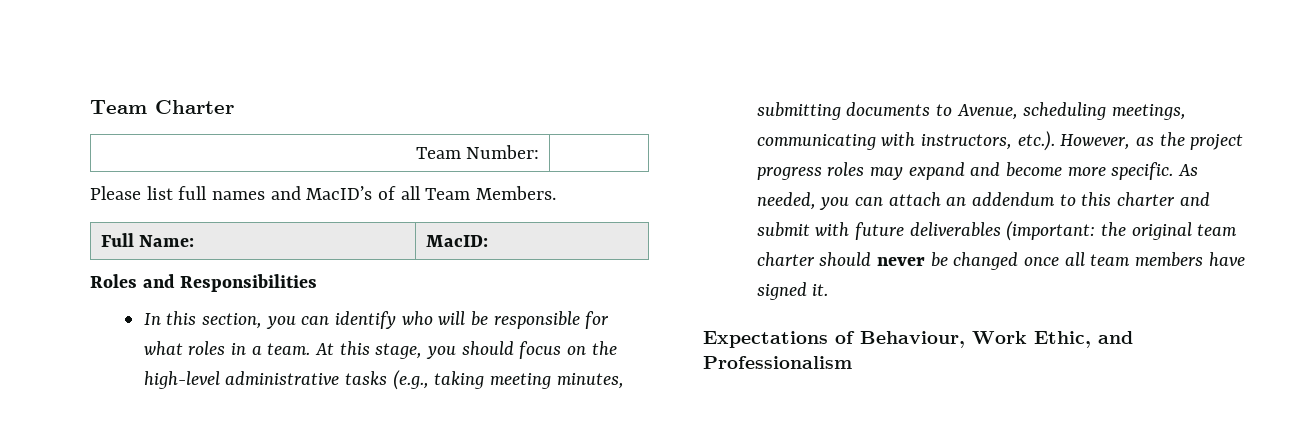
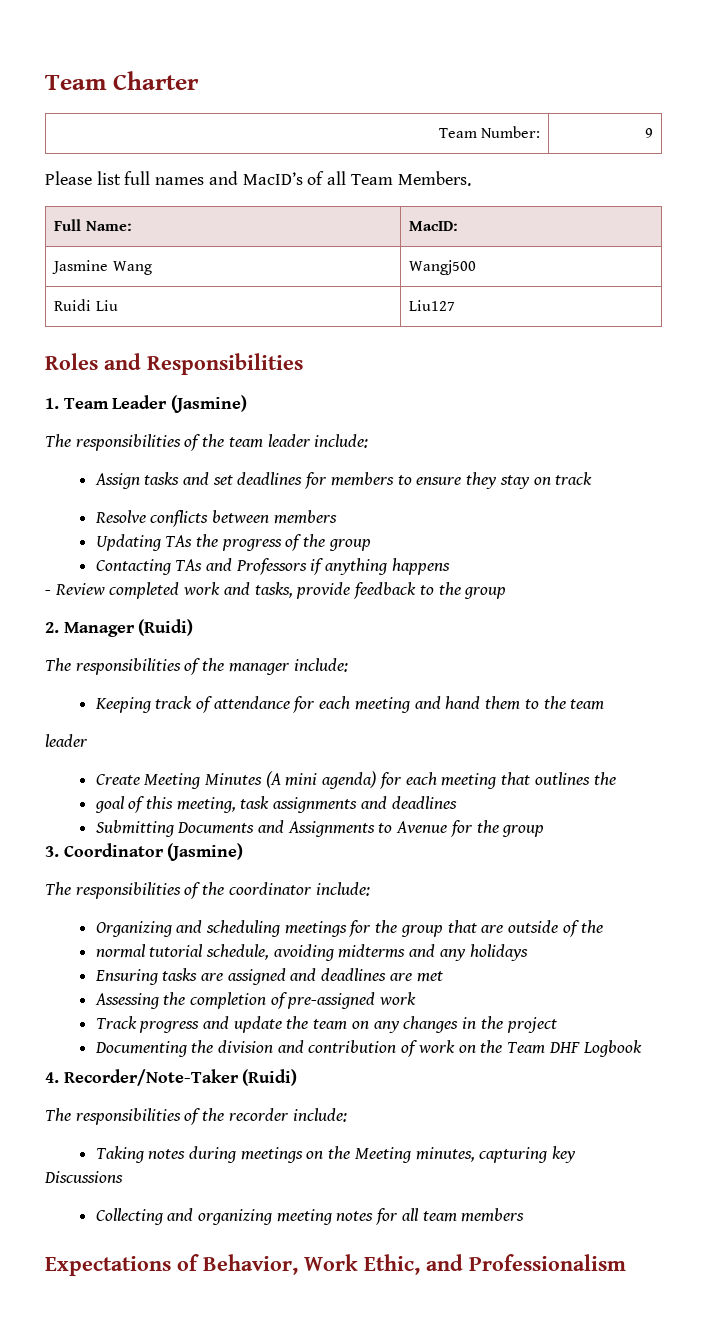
- Team Number: |
+ Team Number: | 9
+ Jasmine Wang | Wangj500
+ Ruidi Liu | Liu127
  Roles and Responsibilities
- In this section, you can identify who will be responsible for what roles in a team. At this stage, you should focus on the high-level administrative tasks (e.g., taking meeting minutes, submitting documents to Avenue, scheduling meetings, communicating with instructors, etc.). However, as the project progress roles may expand and become more specific. As needed, you can attach an addendum to this charter and submit with future deliverables (important: the original team charter should never be changed once all team members have signed it.
+ 1. Team Leader (Jasmine)
+ The responsibilities of the team leader include:
+ Assign tasks and set deadlines for members to ensure they stay on track
+ Resolve conflicts between members
+ Updating TAs the progress of the group
+ Contacting TAs and Professors if anything happens
+ - Review completed work and tasks, provide feedback to the group
+ 2. Manager (Ruidi)
+ The responsibilities of the manager include:
+ Keeping track of attendance for each meeting and hand them to the team
+ leader
+ Create Meeting Minutes (A mini agenda) for each meeting that outlines the
+ goal of this meeting, task assignments and deadlines
+ Submitting Documents and Assignments to Avenue for the group
+ 3. Coordinator (Jasmine)
+ The responsibilities of the coordinator include:
+ Organizing and scheduling meetings for the group that are outside of the
+ normal tutorial schedule, avoiding midterms and any holidays
+ Ensuring tasks are assigned and deadlines are met
+ Assessing the completion of pre-assigned work
+ Track progress and update the team on any changes in the project
+ Documenting the division and contribution of work on the Team DHF Logbook
+ 4. Recorder/Note-Taker (Ruidi)
+ The responsibilities of the recorder include:
+ Taking notes during meetings on the Meeting minutes, capturing key
+ Discussions
+ Collecting and organizing meeting notes for all team members
- Expectations of Behaviour, Work Ethic, and Professionalism
+ Expectations of Behavior, Work Ethic, and Professionalism

